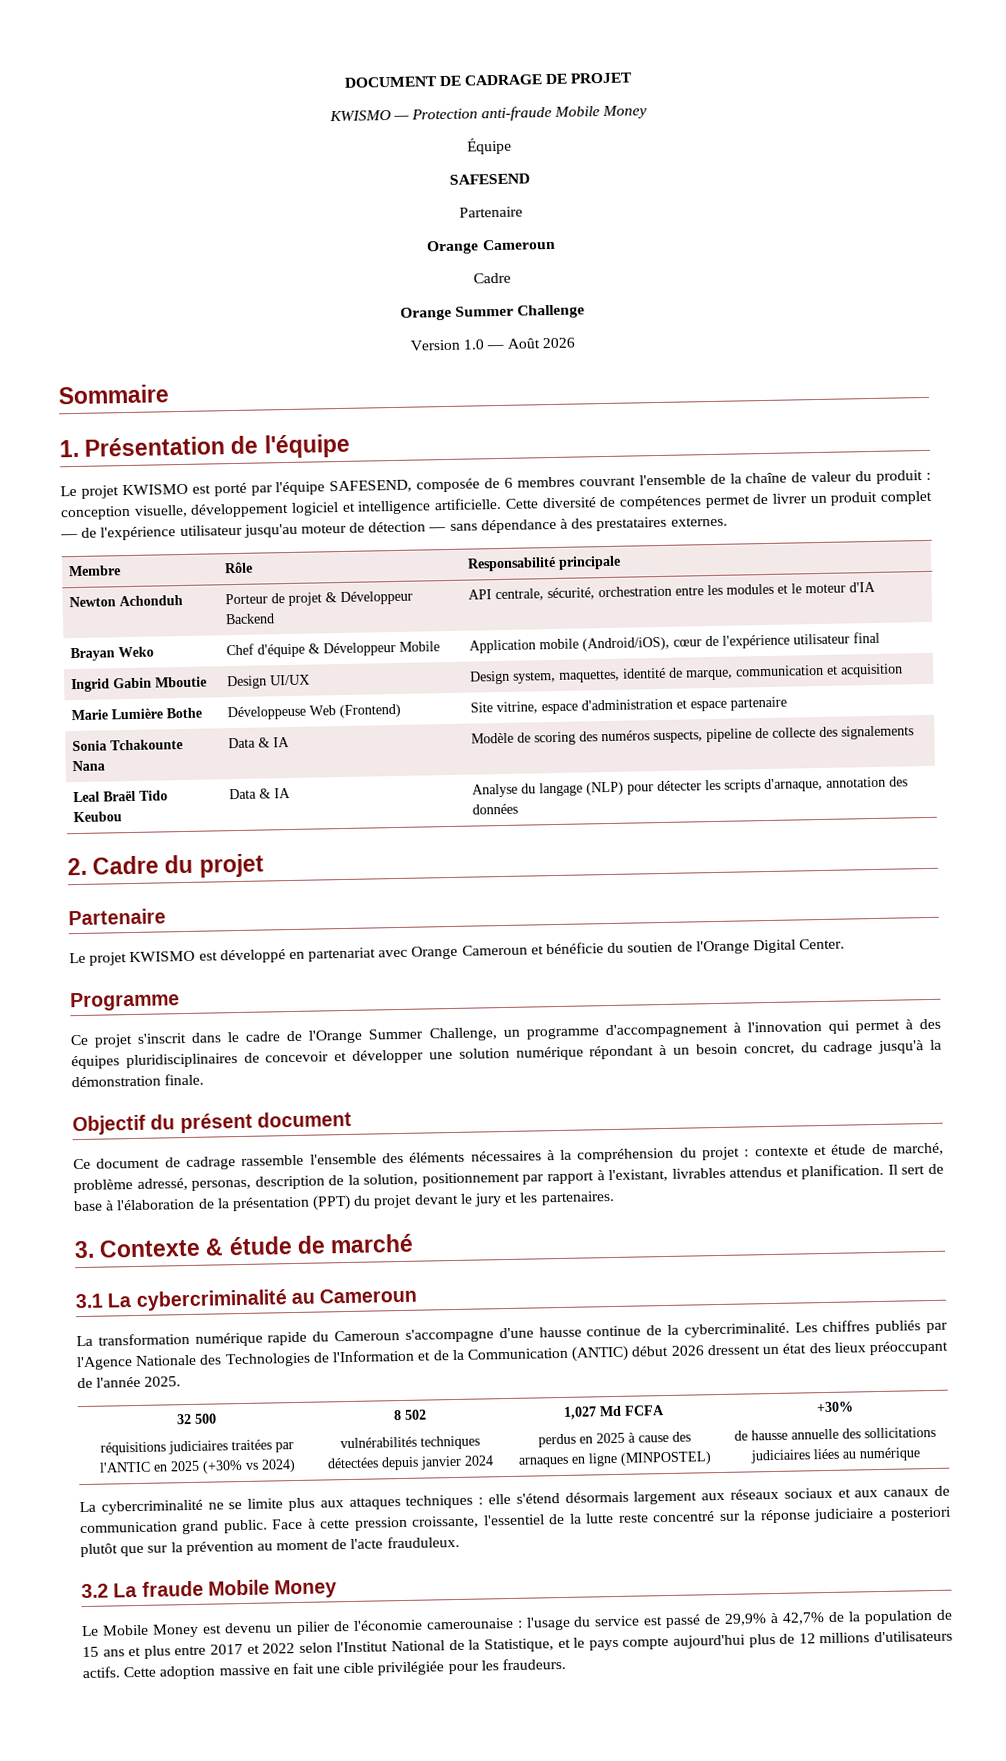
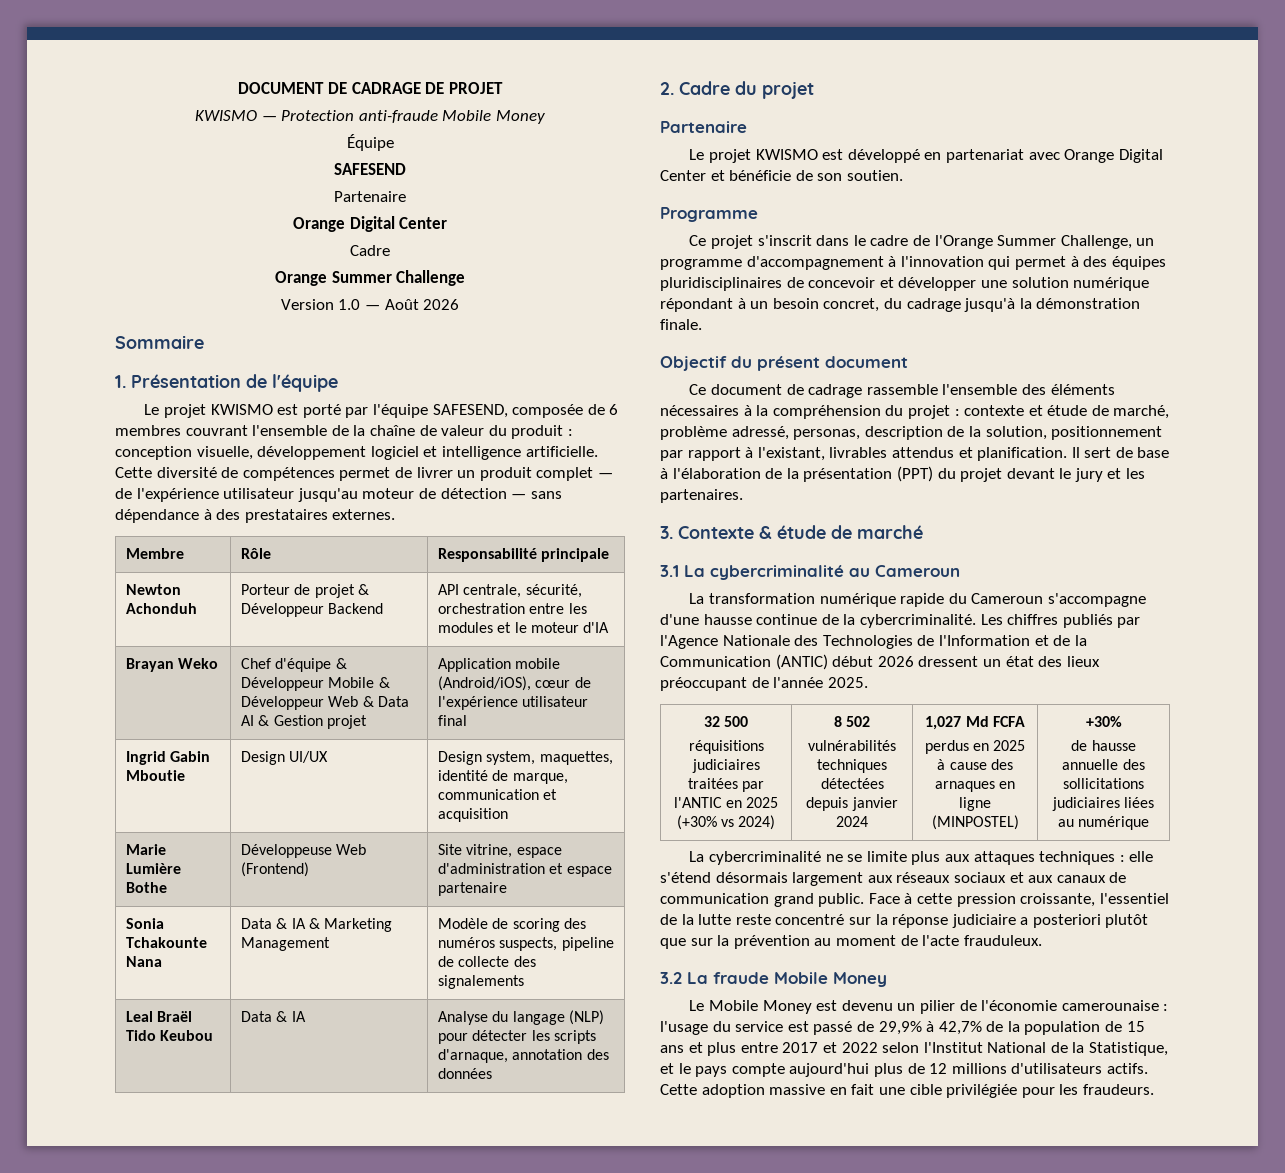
  SAFESEND
  Partenaire
- Orange Cameroun
+ Orange Digital Center
- Brayan Weko | Chef d'équipe & Développeur Mobile | Application mobile (Android/iOS), cœur de l'expérience utilisateur final
+ Brayan Weko | Chef d'équipe & Développeur Mobile & Développeur Web & Data AI & Gestion projet | Application mobile (Android/iOS), cœur de l'expérience utilisateur final
- Sonia Tchakounte Nana | Data & IA | Modèle de scoring des numéros suspects, pipeline de collecte des signalements
+ Sonia Tchakounte Nana | Data & IA & Marketing Management | Modèle de scoring des numéros suspects, pipeline de collecte des signalements
- Le projet KWISMO est développé en partenariat avec Orange Cameroun et bénéficie du soutien de l'Orange Digital Center.
+ Le projet KWISMO est développé en partenariat avec Orange Digital Center et bénéficie de son soutien.

